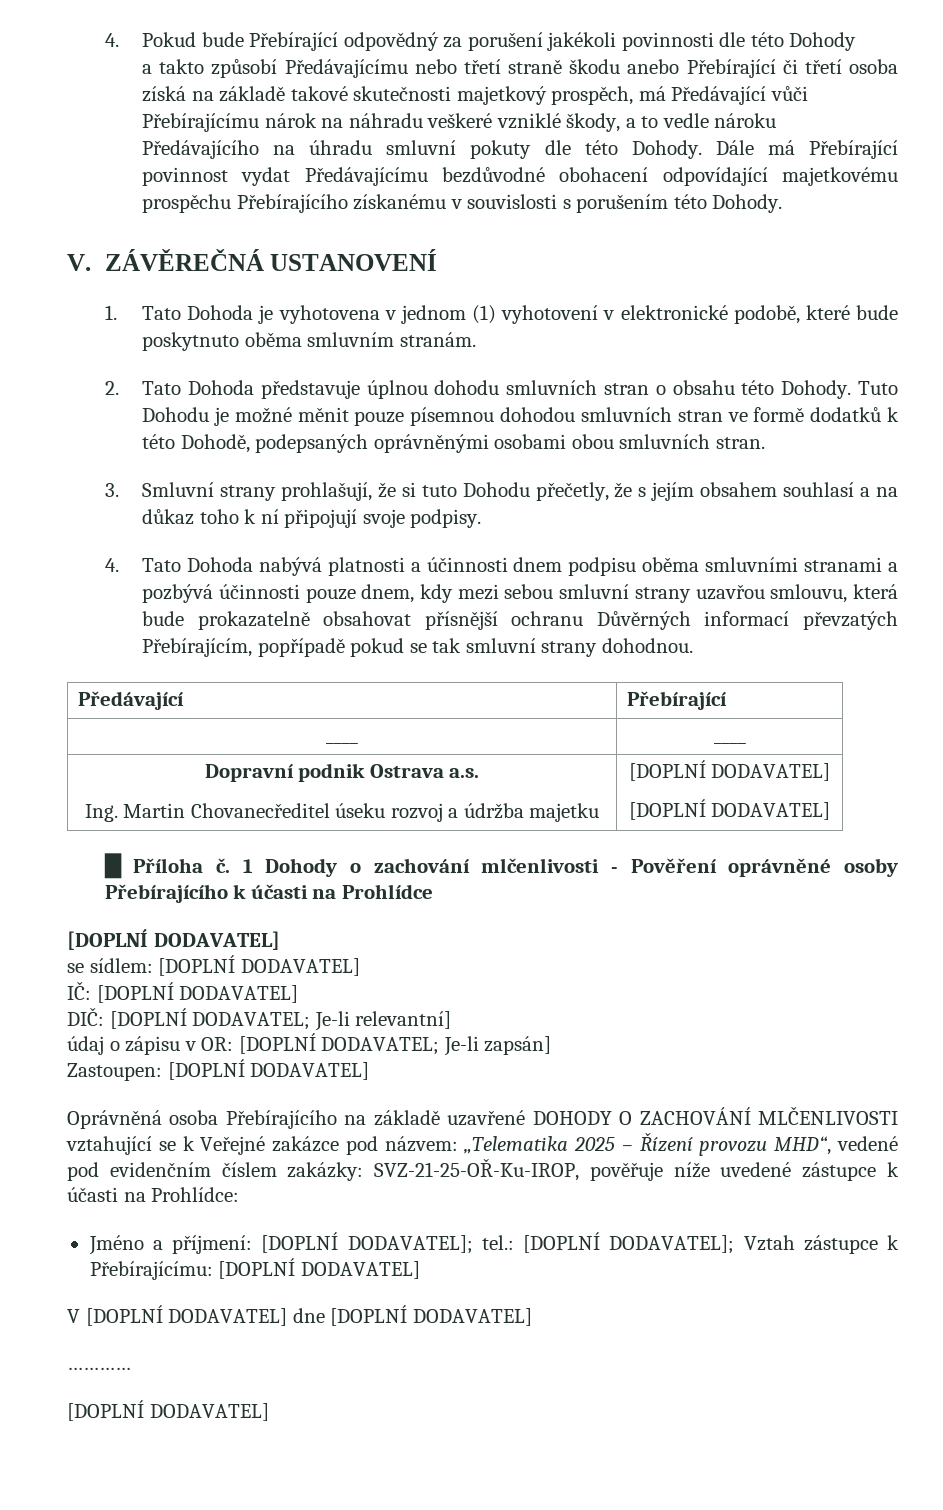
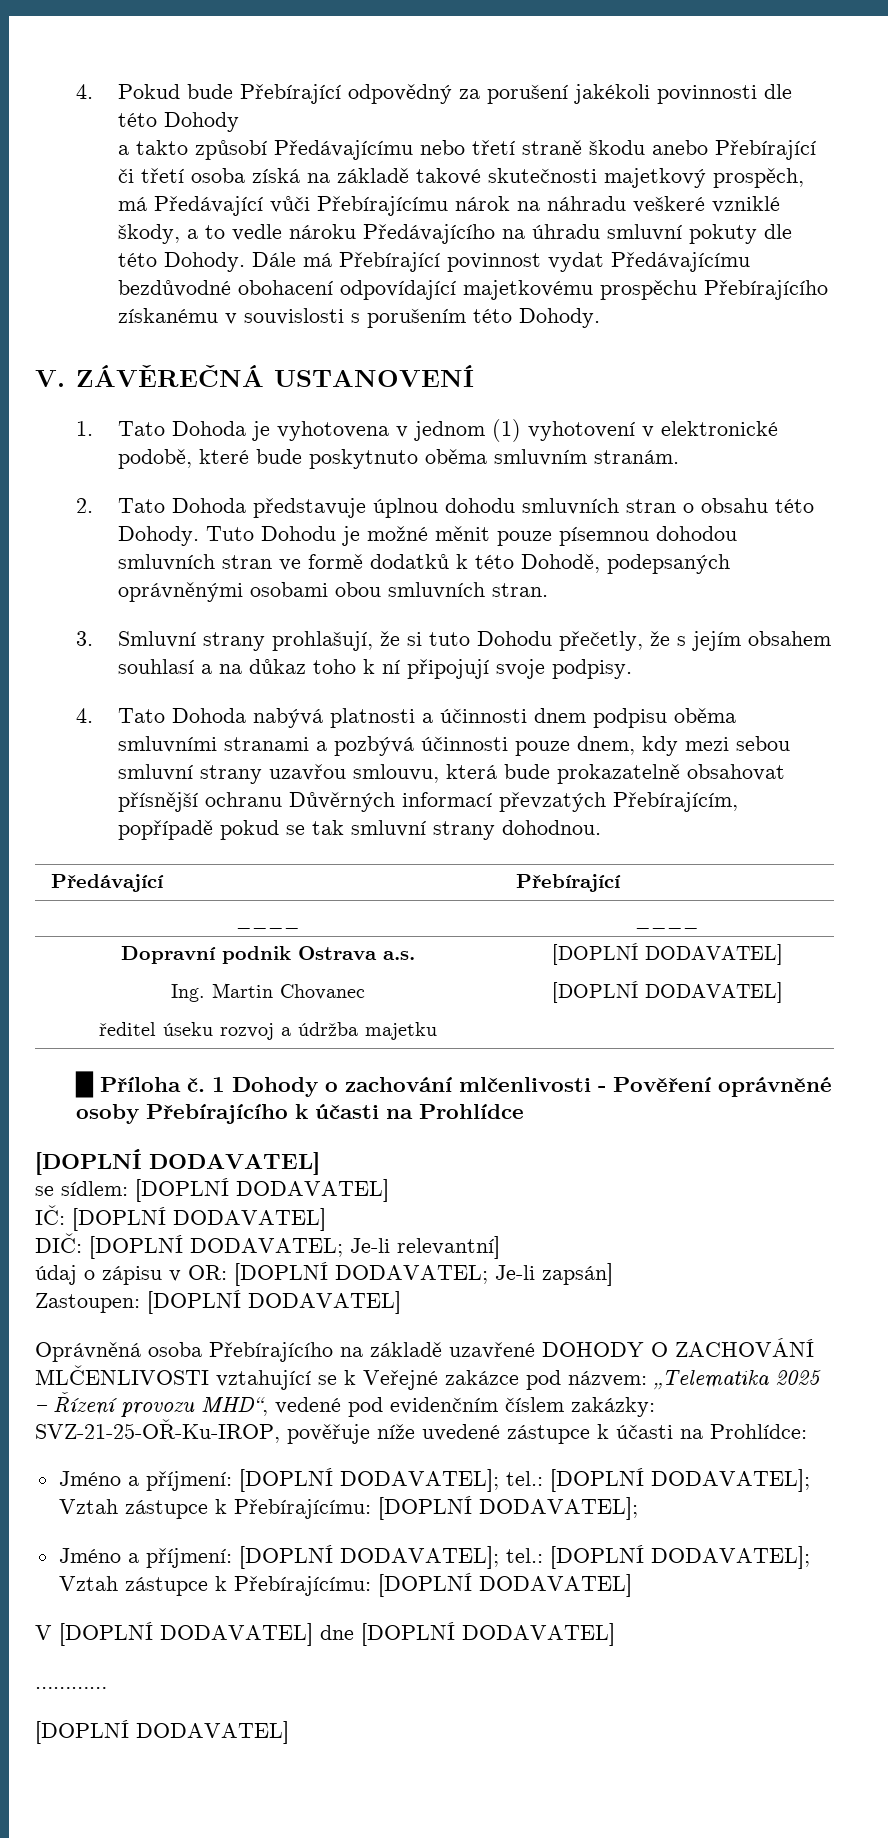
  Dopravní podnik Ostrava a.s.
- Ing. Martin Chovanecředitel úseku rozvoj a údržba majetku | [DOPLNÍ DODAVATEL]
+ Ing. Martin Chovanec
+ ředitel úseku rozvoj a údržba majetku | [DOPLNÍ DODAVATEL]
+ Jméno a příjmení: [DOPLNÍ DODAVATEL]; tel.: [DOPLNÍ DODAVATEL]; Vztah zástupce k Přebírajícímu: [DOPLNÍ DODAVATEL];

